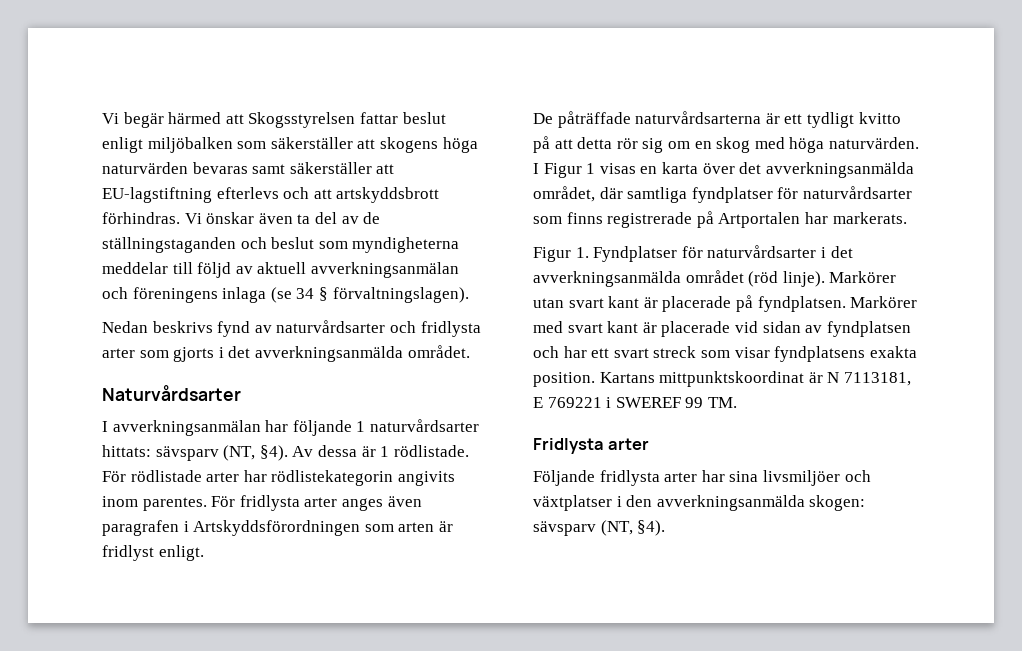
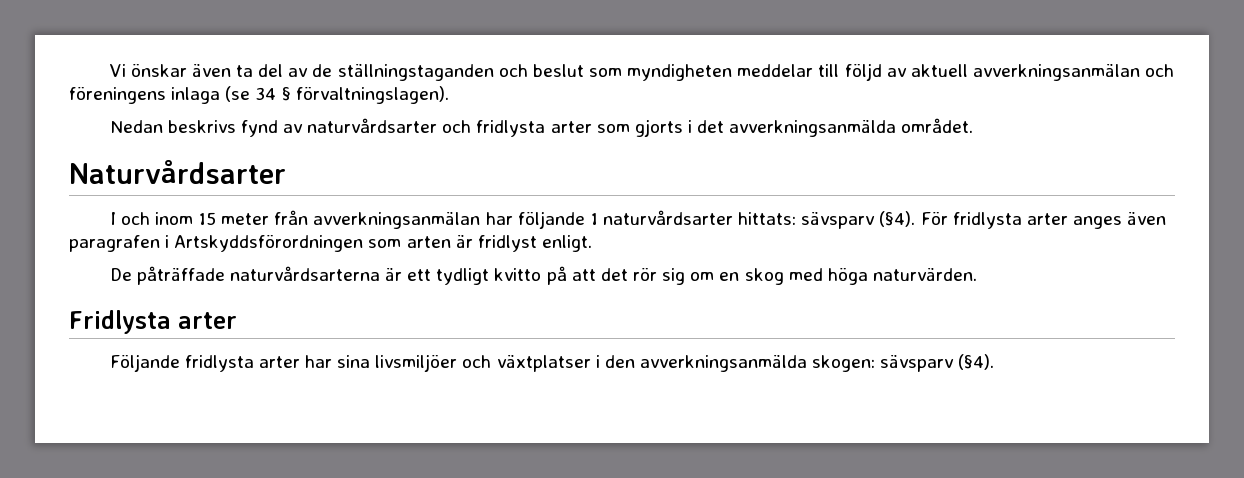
- Vi begär härmed att Skogsstyrelsen fattar beslut enligt miljöbalken som säkerställer att skogens höga naturvärden bevaras samt säkerställer att EU-lagstiftning efterlevs och att artskyddsbrott förhindras. Vi önskar även ta del av de ställningstaganden och beslut som myndigheterna meddelar till följd av aktuell avverkningsanmälan och föreningens inlaga (se 34 § förvaltningslagen).
+ Vi önskar även ta del av de ställningstaganden och beslut som myndigheten meddelar till följd av aktuell avverkningsanmälan och föreningens inlaga (se 34 § förvaltningslagen).
- I avverkningsanmälan har följande 1 naturvårdsarter hittats: sävsparv (NT, §4). Av dessa är 1 rödlistade. För rödlistade arter har rödlistekategorin angivits inom parentes.
+ I och inom 15 meter från avverkningsanmälan har följande 1 naturvårdsarter hittats: sävsparv (§4).
- De påträffade naturvårdsarterna är ett tydligt kvitto på att detta rör sig om en skog med höga naturvärden. I Figur 1 visas en karta över det avverkningsanmälda området, där samtliga fyndplatser för naturvårdsarter som finns registrerade på Artportalen har markerats.
- Figur 1. Fyndplatser för naturvårdsarter i det avverkningsanmälda området (röd linje). Markörer utan svart kant är placerade på fyndplatsen. Markörer med svart kant är placerade vid sidan av fyndplatsen och har ett svart streck som visar fyndplatsens exakta position. Kartans mittpunktskoordinat är N 7113181, E 769221 i SWEREF 99 TM.
+ De påträffade naturvårdsarterna är ett tydligt kvitto på att det rör sig om en skog med höga naturvärden.
- Följande fridlysta arter har sina livsmiljöer och växtplatser i den avverkningsanmälda skogen: sävsparv (NT, §4).
+ Följande fridlysta arter har sina livsmiljöer och växtplatser i den avverkningsanmälda skogen: sävsparv (§4).

